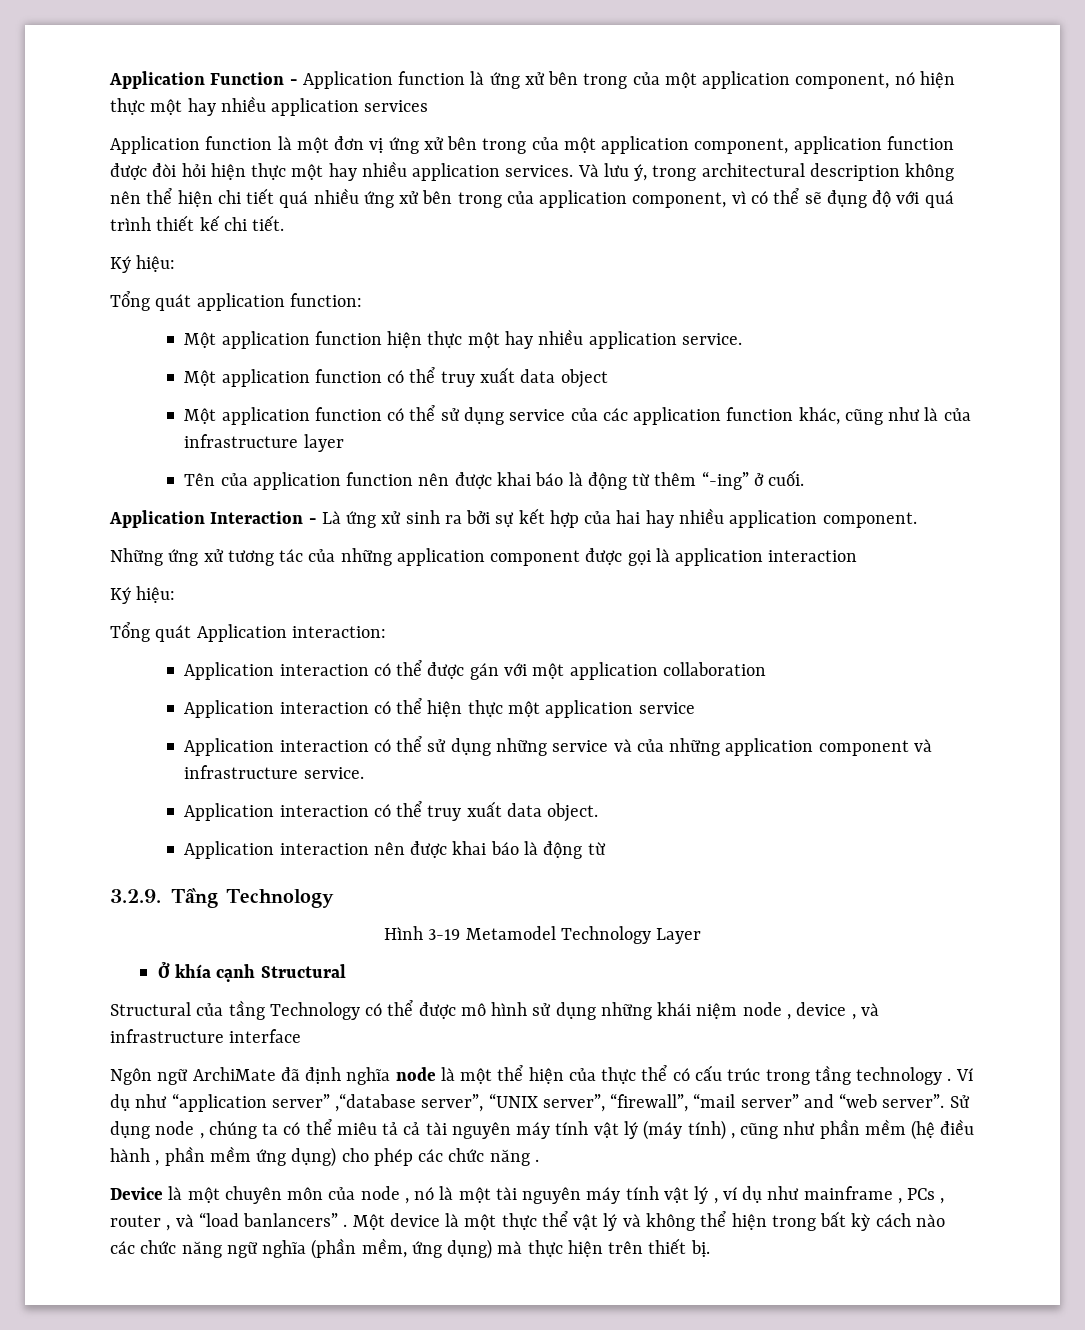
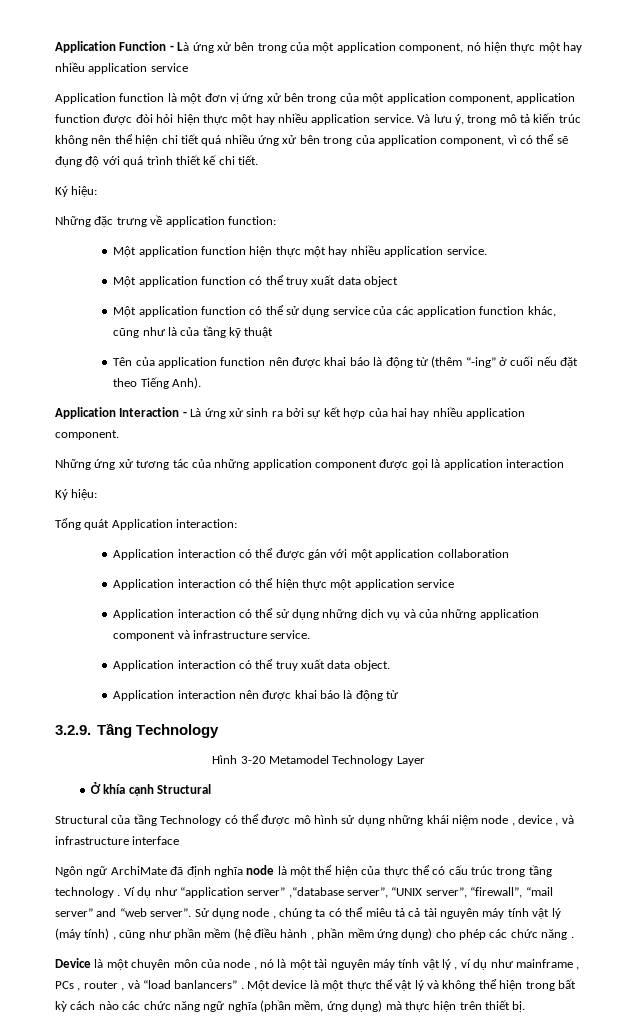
- Application Function - Application function là ứng xử bên trong của một application component, nó hiện thực một hay nhiều application services
+ Application Function - Là ứng xử bên trong của một application component, nó hiện thực một hay nhiều application service
- Application function là một đơn vị ứng xử bên trong của một application component, application function được đòi hỏi hiện thực một hay nhiều application services.
+ Application function là một đơn vị ứng xử bên trong của một application component, application function được đòi hỏi hiện thực một hay nhiều application service.
- Và lưu ý, trong architectural description không nên thể hiện chi tiết quá nhiều ứng xử bên trong của application component, vì có thể sẽ đụng độ với quá trình thiết kế chi tiết.
+ Và lưu ý, trong mô tả kiến trúc không nên thể hiện chi tiết quá nhiều ứng xử bên trong của application component, vì có thể sẽ đụng độ với quá trình thiết kế chi tiết.
- Tổng quát application function:
+ Những đặc trưng về application function:
- Một application function có thể sử dụng service của các application function khác, cũng như là của infrastructure layer
+ Một application function có thể sử dụng service của các application function khác, cũng như là của tầng kỹ thuật
- Tên của application function nên được khai báo là động từ thêm “-ing” ở cuối.
+ Tên của application function nên được khai báo là động từ (thêm “-ing” ở cuối nếu đặt theo Tiếng Anh).
- Application interaction có thể sử dụng những service và của những application component và infrastructure service.
+ Application interaction có thể sử dụng những dịch vụ và của những application component và infrastructure service.
- Hình 3-19 Metamodel Technology Layer
+ Hình 3-20 Metamodel Technology Layer

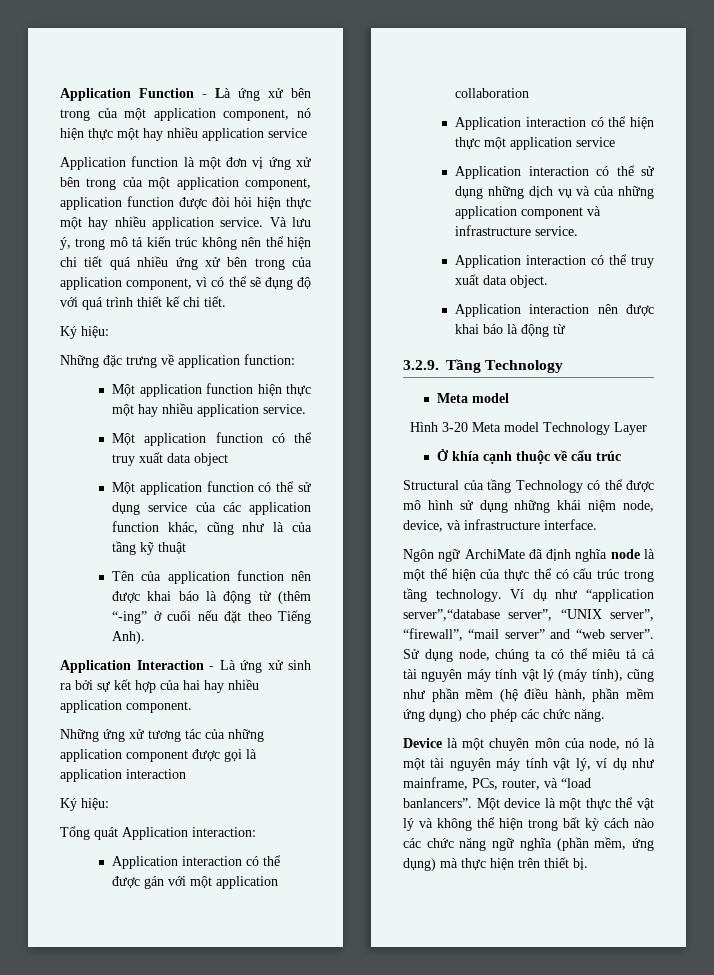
  3.2.9. Tầng Technology
+ Meta model
- Hình 3-20 Metamodel Technology Layer
+ Hình 3-20 Meta model Technology Layer
- Ở khía cạnh Structural
+ Ở khía cạnh thuộc về cấu trúc
- Structural của tầng Technology có thể được mô hình sử dụng những khái niệm node , device , và infrastructure interface
+ Structural của tầng Technology có thể được mô hình sử dụng những khái niệm node, device, và infrastructure interface.
- Ngôn ngữ ArchiMate đã định nghĩa node là một thể hiện của thực thể có cấu trúc trong tầng technology .
+ Ngôn ngữ ArchiMate đã định nghĩa node là một thể hiện của thực thể có cấu trúc trong tầng technology.
- Ví dụ như “application server” ,“database server”, “UNIX server”, “firewall”, “mail server” and “web server”.
+ Ví dụ như “application server”,“database server”, “UNIX server”, “firewall”, “mail server” and “web server”.
- Sử dụng node , chúng ta có thể miêu tả cả tài nguyên máy tính vật lý (máy tính) , cũng như phần mềm (hệ điều hành , phần mềm ứng dụng) cho phép các chức năng .
+ Sử dụng node, chúng ta có thể miêu tả cả tài nguyên máy tính vật lý (máy tính), cũng như phần mềm (hệ điều hành, phần mềm ứng dụng) cho phép các chức năng.
- Device là một chuyên môn của node , nó là một tài nguyên máy tính vật lý , ví dụ như mainframe , PCs , router , và “load banlancers” .
+ Device là một chuyên môn của node, nó là một tài nguyên máy tính vật lý, ví dụ như mainframe, PCs, router, và “load banlancers”.

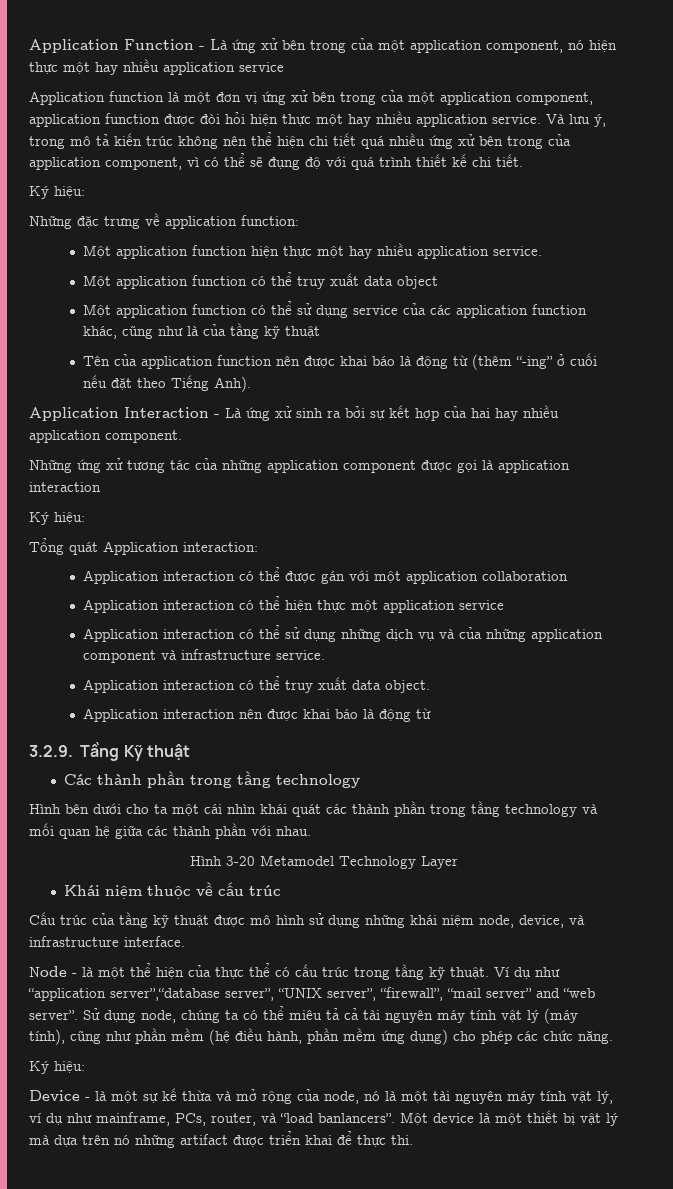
- 3.2.9. Tầng Technology
- Meta model
+ 3.2.9. Tầng Kỹ thuật
+ Các thành phần trong tầng technology
+ Hình bên dưới cho ta một cái nhìn khái quát các thành phần trong tầng technology và mối quan hệ giữa các thành phần với nhau.
- Hình 3-20 Meta model Technology Layer
+ Hình 3-20 Metamodel Technology Layer
- Ở khía cạnh thuộc về cấu trúc
+ Khái niệm thuộc về cấu trúc
- Structural của tầng Technology có thể được mô hình sử dụng những khái niệm node, device, và infrastructure interface.
+ Cấu trúc của tầng kỹ thuật được mô hình sử dụng những khái niệm node, device, và infrastructure interface.
- Ngôn ngữ ArchiMate đã định nghĩa node là một thể hiện của thực thể có cấu trúc trong tầng technology.
+ Node - là một thể hiện của thực thể có cấu trúc trong tầng kỹ thuật.
  Sử dụng node, chúng ta có thể miêu tả cả tài nguyên máy tính vật lý (máy tính), cũng như phần mềm (hệ điều hành, phần mềm ứng dụng) cho phép các chức năng.
+ Ký hiệu:
- Device là một chuyên môn của node, nó là một tài nguyên máy tính vật lý, ví dụ như mainframe, PCs, router, và “load banlancers”.
+ Device - là một sự kế thừa và mở rộng của node, nó là một tài nguyên máy tính vật lý, ví dụ như mainframe, PCs, router, và “load banlancers”.
- Một device là một thực thể vật lý và không thể hiện trong bất kỳ cách nào các chức năng ngữ nghĩa (phần mềm, ứng dụng) mà thực hiện trên thiết bị.
+ Một device là một thiết bị vật lý mà dựa trên nó những artifact được triển khai để thực thi.

